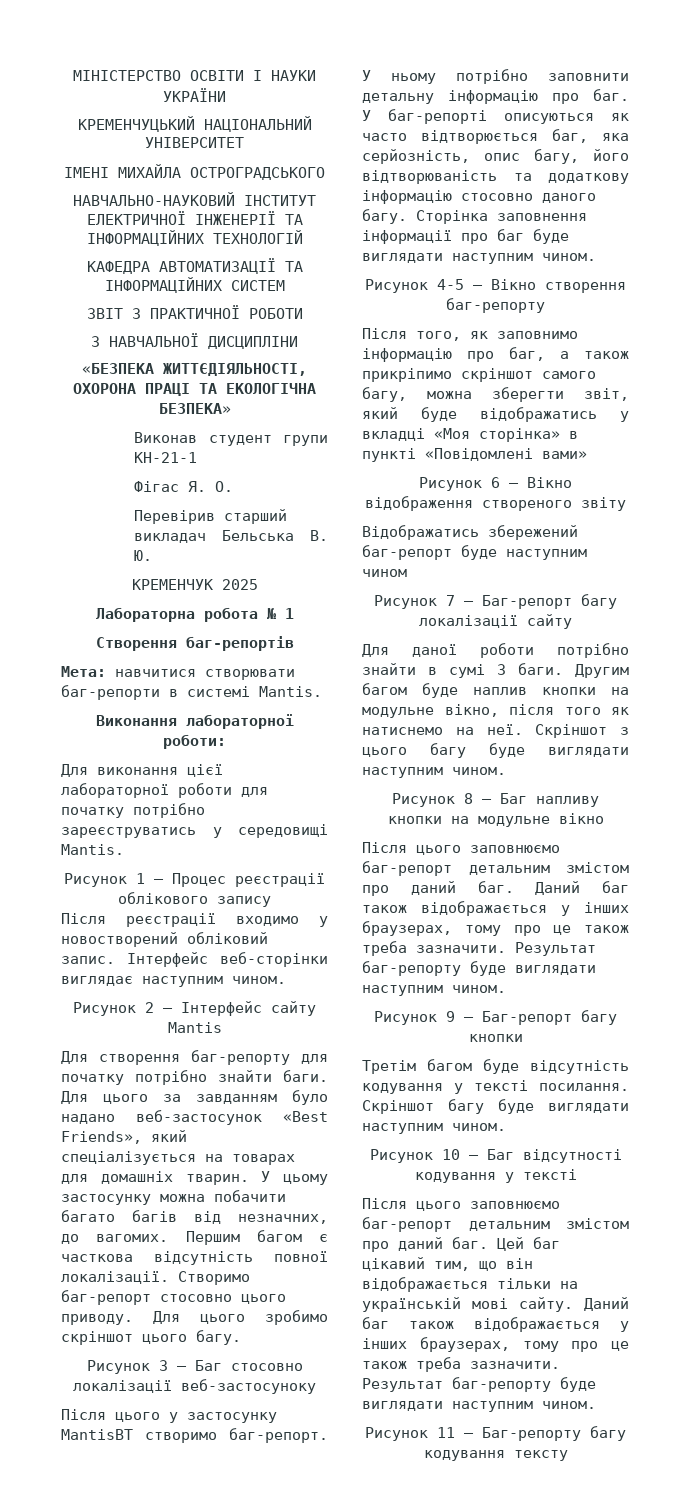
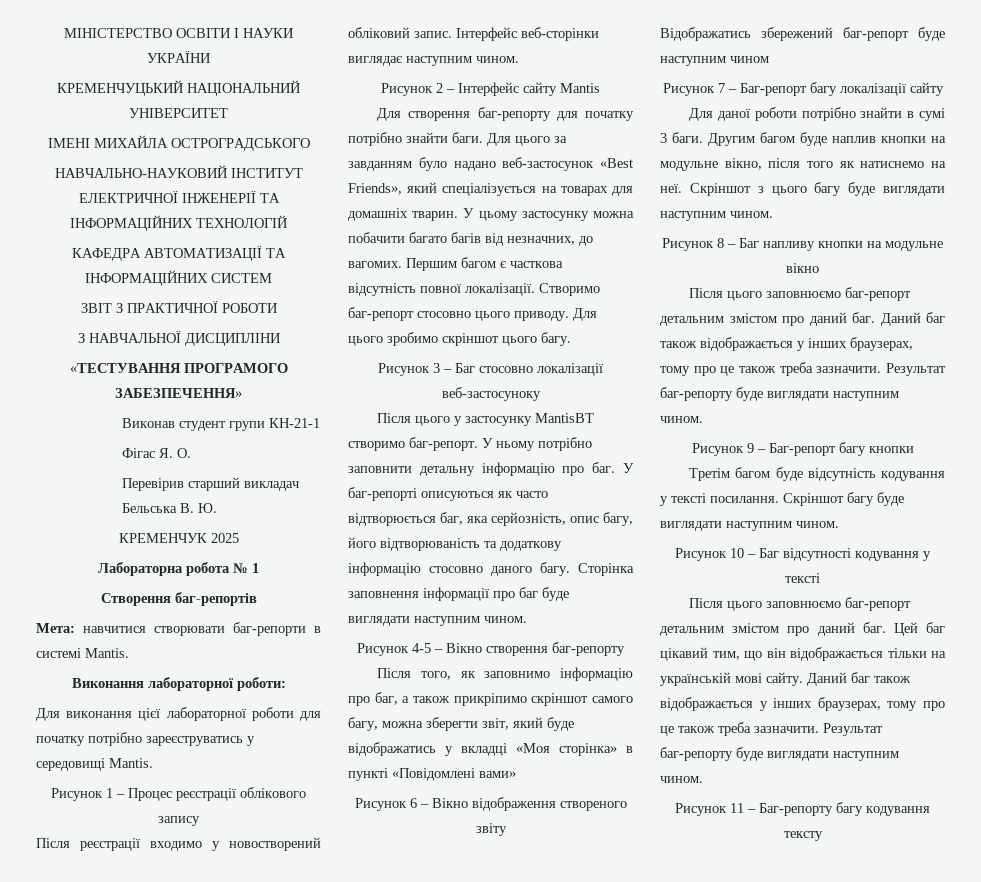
- «БЕЗПЕКА ЖИТТЄДІЯЛЬНОСТІ, ОХОРОНА ПРАЦІ ТА ЕКОЛОГІЧНА БЕЗПЕКА»
+ «ТЕСТУВАННЯ ПРОГРАМОГО ЗАБЕЗПЕЧЕННЯ»

